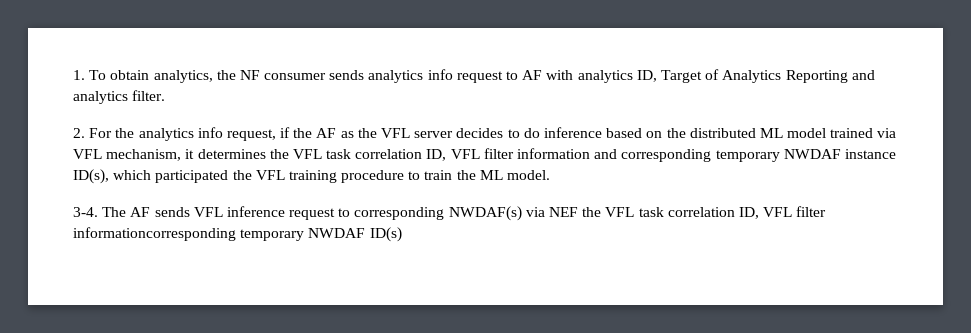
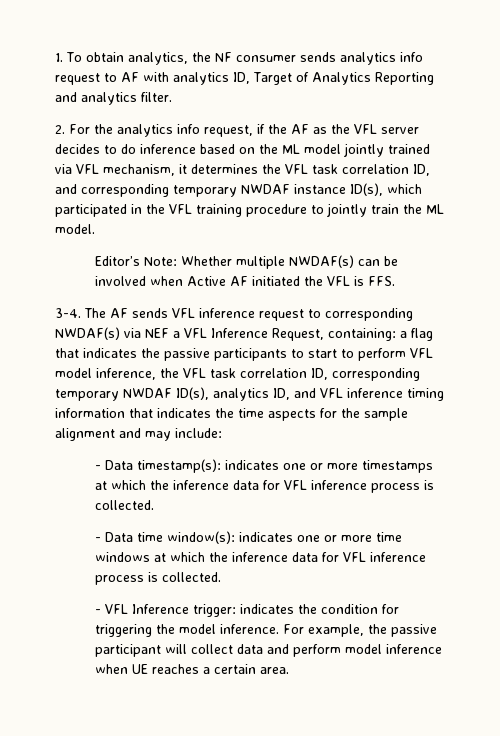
- 2. For the analytics info request, if the AF as the VFL server decides to do inference based on the distributed ML model trained via VFL mechanism, it determines the VFL task correlation ID, VFL filter information and corresponding temporary NWDAF instance ID(s), which participated the VFL training procedure to train the ML model.
+ 2. For the analytics info request, if the AF as the VFL server decides to do inference based on the ML model jointly trained via VFL mechanism, it determines the VFL task correlation ID, and corresponding temporary NWDAF instance ID(s), which participated in the VFL training procedure to jointly train the ML model.
+ Editor’s Note: Whether multiple NWDAF(s) can be involved when Active AF initiated the VFL is FFS.
- The AF sends VFL inference request to corresponding NWDAF(s) via NEF the VFL task correlation ID, VFL filter informationcorresponding temporary NWDAF ID(s)
+ The AF sends VFL inference request to corresponding NWDAF(s) via NEF a VFL Inference Request, containing: a flag that indicates the passive participants to start to perform VFL model inference, the VFL task correlation ID, corresponding temporary NWDAF ID(s), analytics ID, and VFL inference timing information that indicates the time aspects for the sample alignment and may include:
+ - Data timestamp(s): indicates one or more timestamps at which the inference data for VFL inference process is collected.
+ - Data time window(s): indicates one or more time windows at which the inference data for VFL inference process is collected.
+ - VFL Inference trigger: indicates the condition for triggering the model inference. For example, the passive participant will collect data and perform model inference when UE reaches a certain area.

